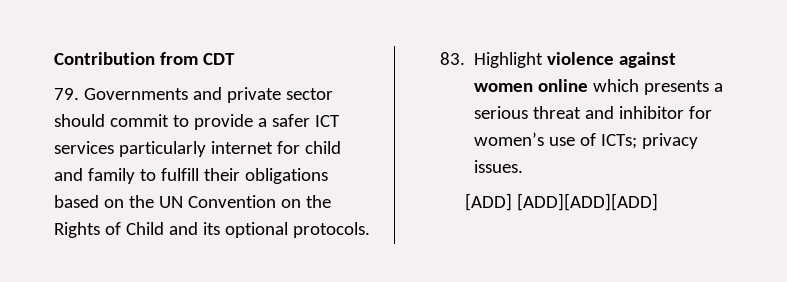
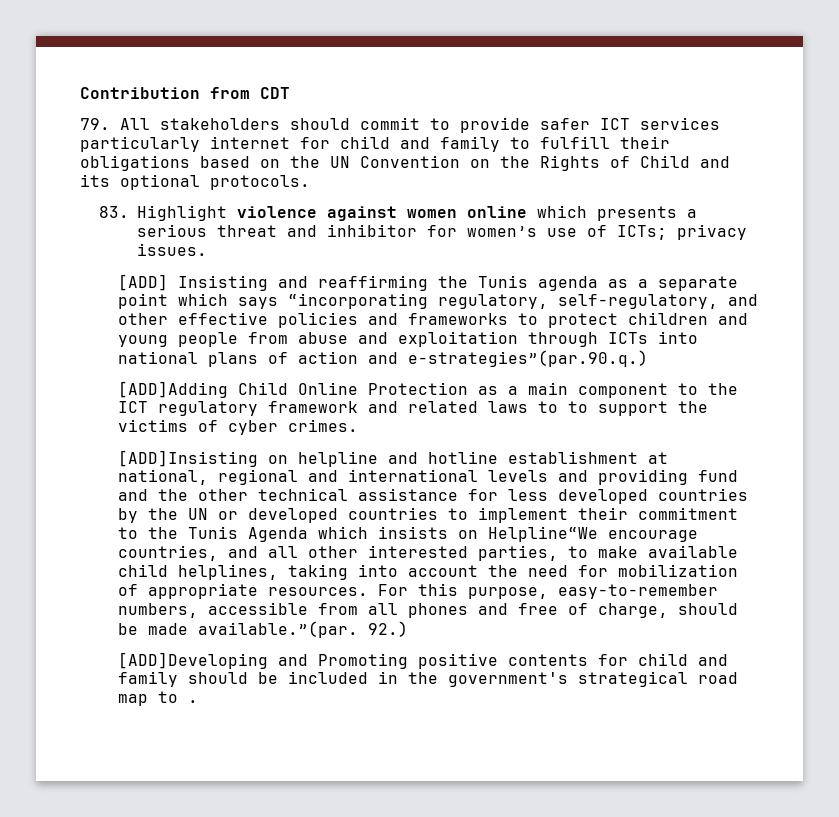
- 79. Governments and private sector should commit to provide a safer ICT services particularly internet for child and family to fulfill their obligations based on the UN Convention on the Rights of Child and its optional protocols.
+ 79. All stakeholders should commit to provide safer ICT services particularly internet for child and family to fulfill their obligations based on the UN Convention on the Rights of Child and its optional protocols.
- [ADD] [ADD][ADD][ADD]
+ [ADD] Insisting and reaffirming the Tunis agenda as a separate point which says “incorporating regulatory, self-regulatory, and other effective policies and frameworks to protect children and young people from abuse and exploitation through ICTs into national plans of action and e-strategies”(par.90.q.)
+ [ADD]Adding Child Online Protection as a main component to the ICT regulatory framework and related laws to to support the victims of cyber crimes.
+ [ADD]Insisting on helpline and hotline establishment at national, regional and international levels and providing fund and the other technical assistance for less developed countries by the UN or developed countries to implement their commitment to the Tunis Agenda which insists on Helpline“We encourage countries, and all other interested parties, to make available child helplines, taking into account the need for mobilization of appropriate resources. For this purpose, easy-to-remember numbers, accessible from all phones and free of charge, should be made available.”(par. 92.)
+ [ADD]Developing and Promoting positive contents for child and family should be included in the government's strategical road map to .

